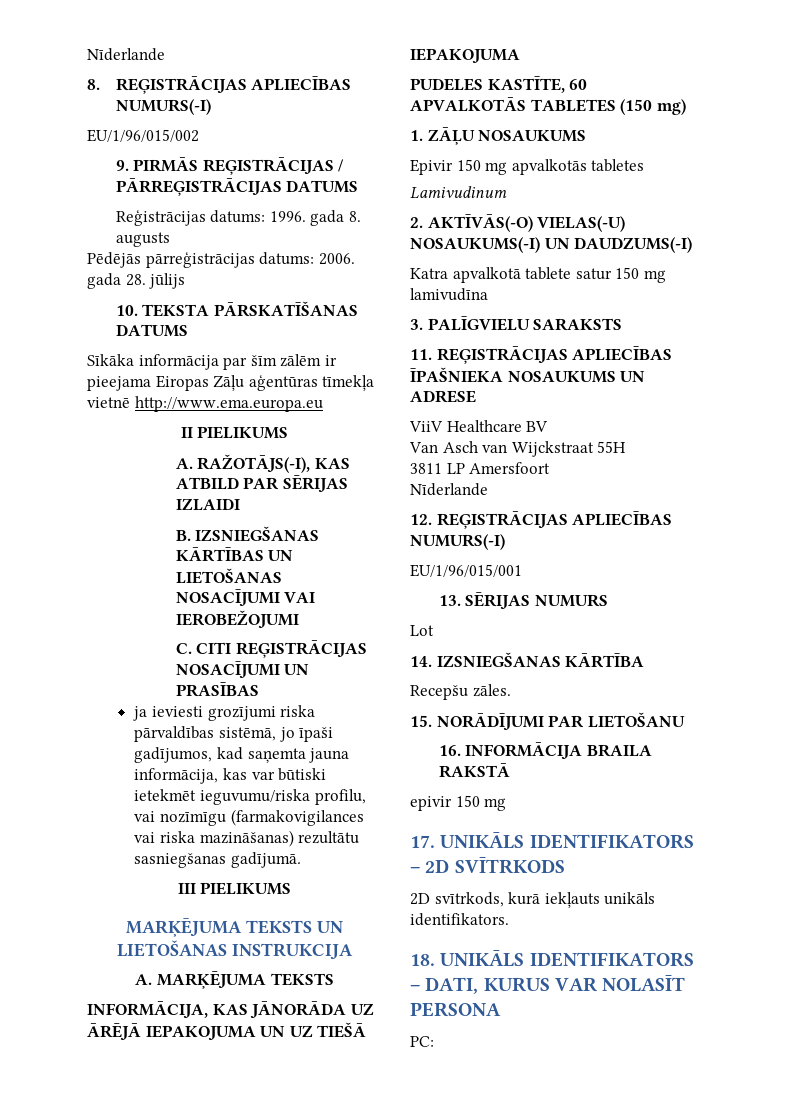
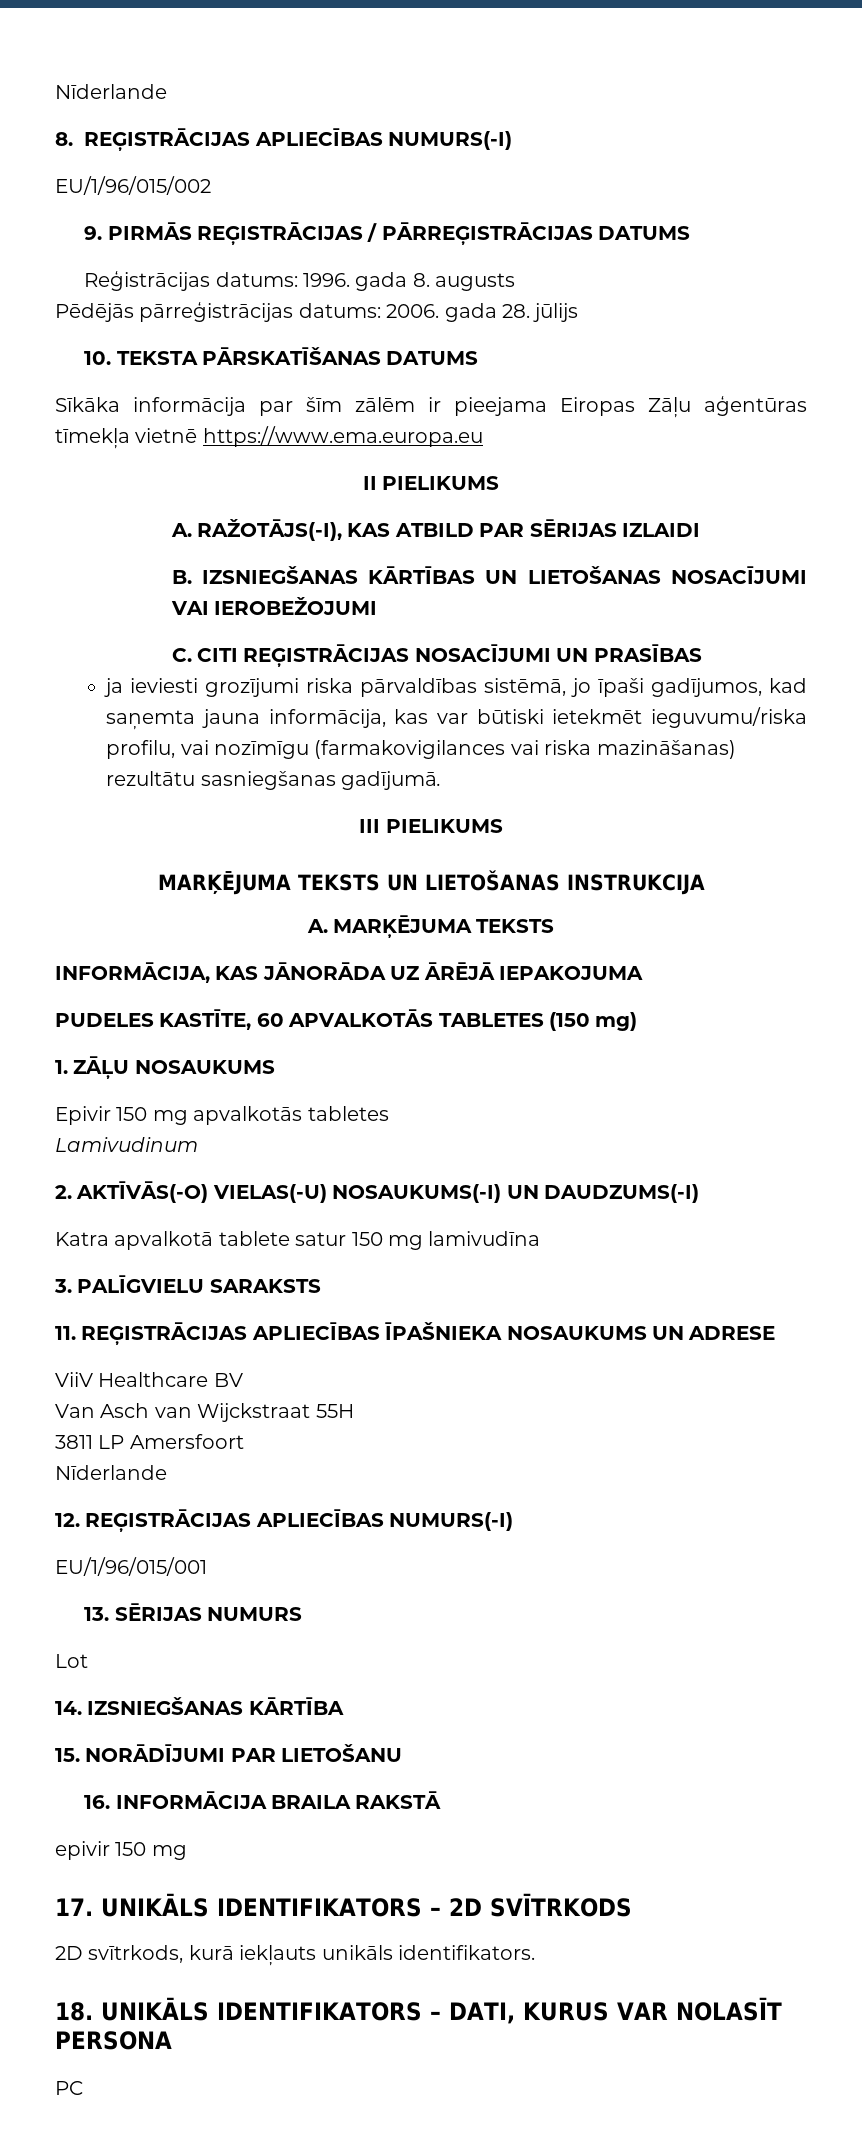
- Sīkāka informācija par šīm zālēm ir pieejama Eiropas Zāļu aģentūras tīmekļa vietnē http://www.ema.europa.eu
+ Sīkāka informācija par šīm zālēm ir pieejama Eiropas Zāļu aģentūras tīmekļa vietnē https://www.ema.europa.eu
- INFORMĀCIJA, KAS JĀNORĀDA UZ ĀRĒJĀ IEPAKOJUMA UN UZ TIEŠĀ IEPAKOJUMA
+ INFORMĀCIJA, KAS JĀNORĀDA UZ ĀRĒJĀ IEPAKOJUMA
- Recepšu zāles.
- PC:
+ PC

